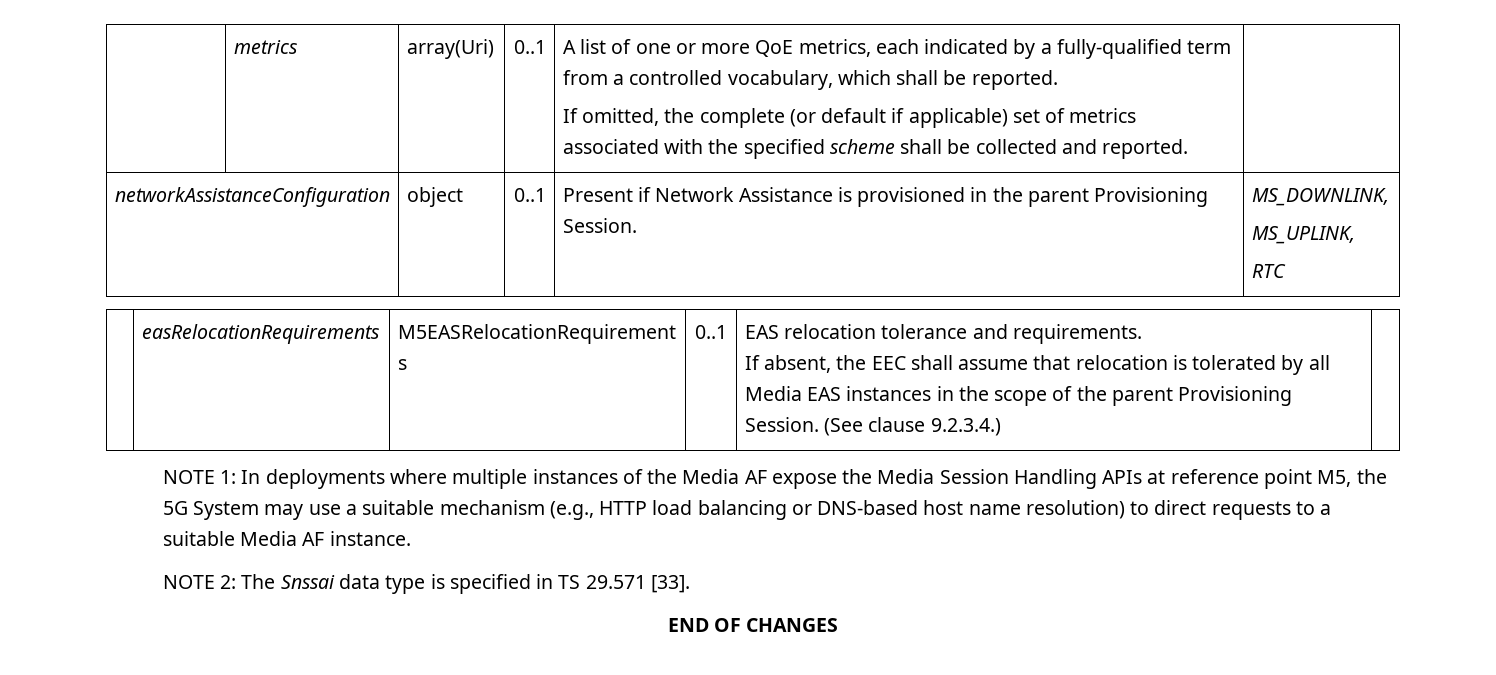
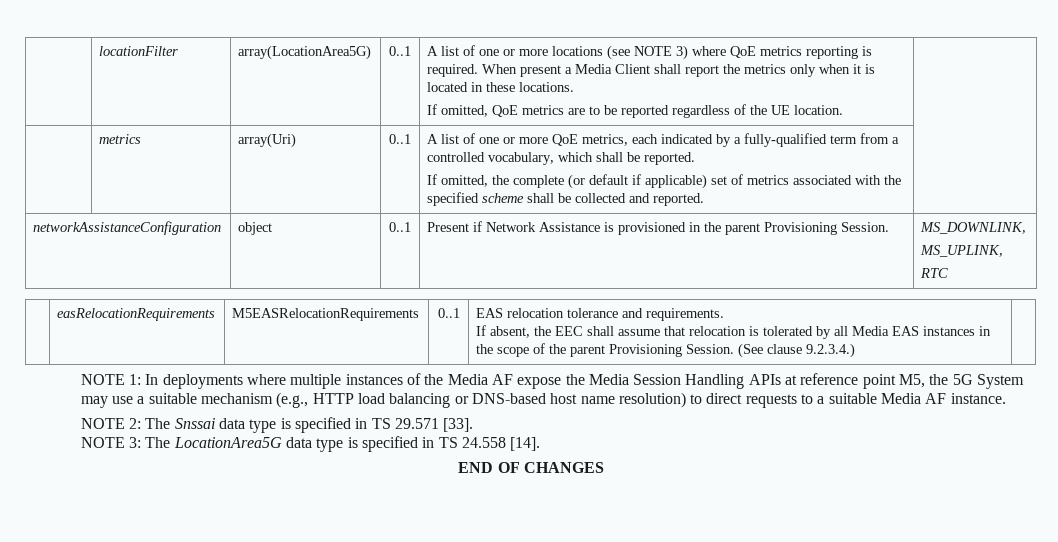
+ locationFilter | array(LocationArea5G) | 0..1 | A list of one or more locations (see NOTE 3) where QoE metrics reporting is required. When present a Media Client shall report the metrics only when it is located in these locations.
+ If omitted, QoE metrics are to be reported regardless of the UE location.
+ NOTE 3: The LocationArea5G data type is specified in TS 24.558 [14].

